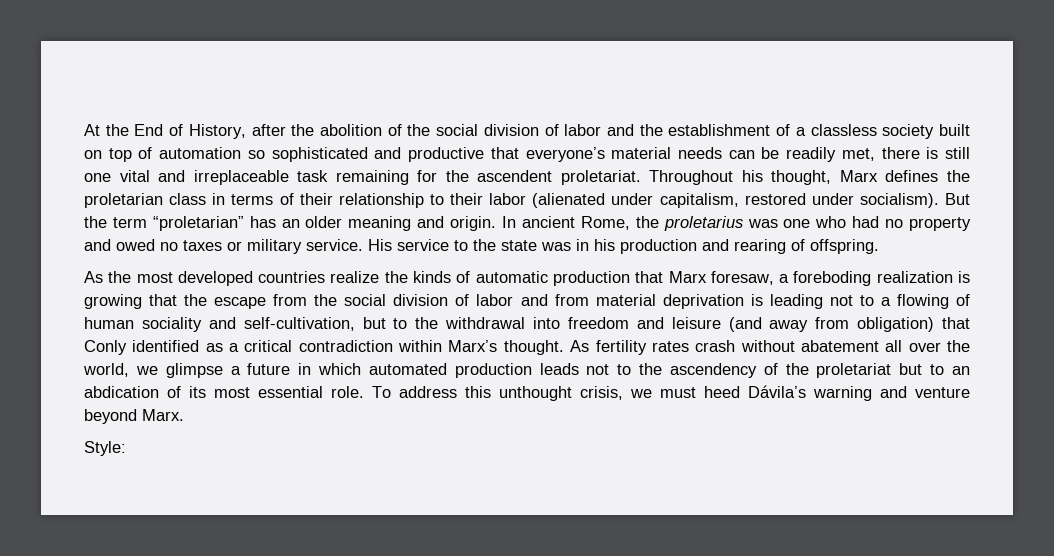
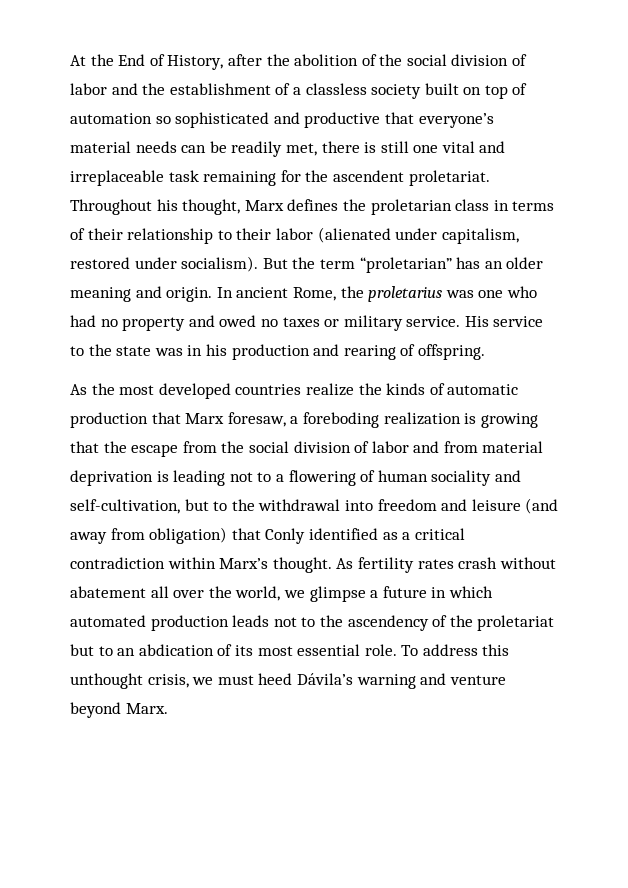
- As the most developed countries realize the kinds of automatic production that Marx foresaw, a foreboding realization is growing that the escape from the social division of labor and from material deprivation is leading not to a flowing of human sociality and self-cultivation, but to the withdrawal into freedom and leisure (and away from obligation) that Conly identified as a critical contradiction within Marx’s thought.
+ As the most developed countries realize the kinds of automatic production that Marx foresaw, a foreboding realization is growing that the escape from the social division of labor and from material deprivation is leading not to a flowering of human sociality and self-cultivation, but to the withdrawal into freedom and leisure (and away from obligation) that Conly identified as a critical contradiction within Marx’s thought.
- Style:

